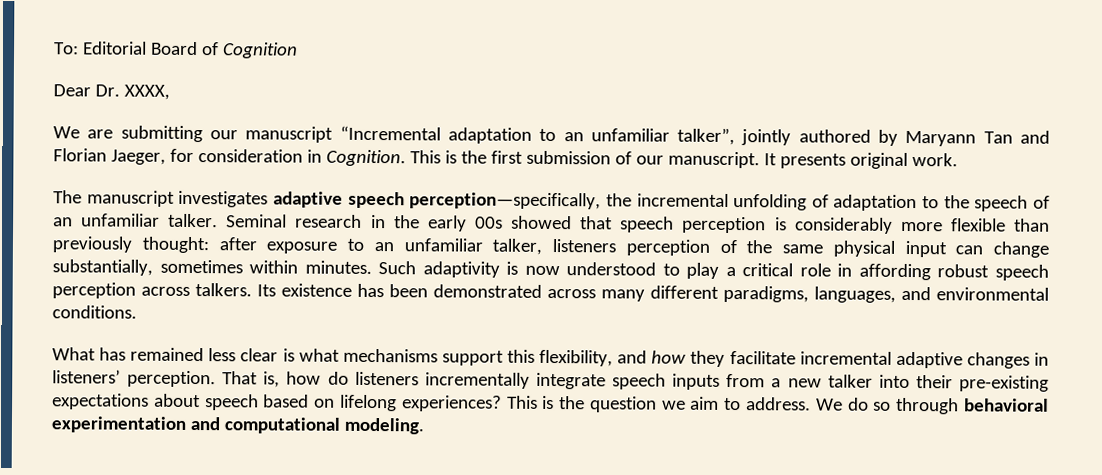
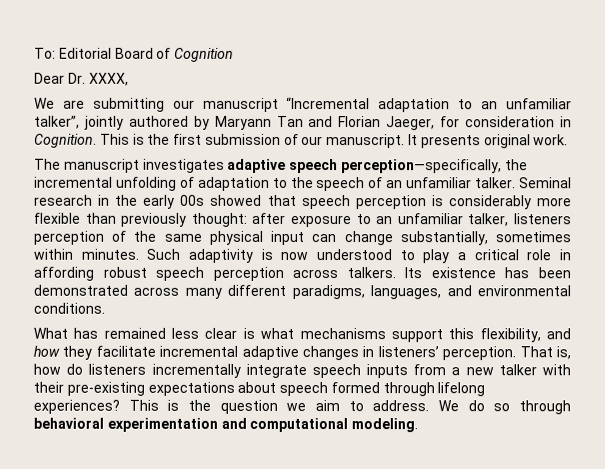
- That is, how do listeners incrementally integrate speech inputs from a new talker into their pre-existing expectations about speech based on lifelong experiences?
+ That is, how do listeners incrementally integrate speech inputs from a new talker with their pre-existing expectations about speech formed through lifelong experiences?

